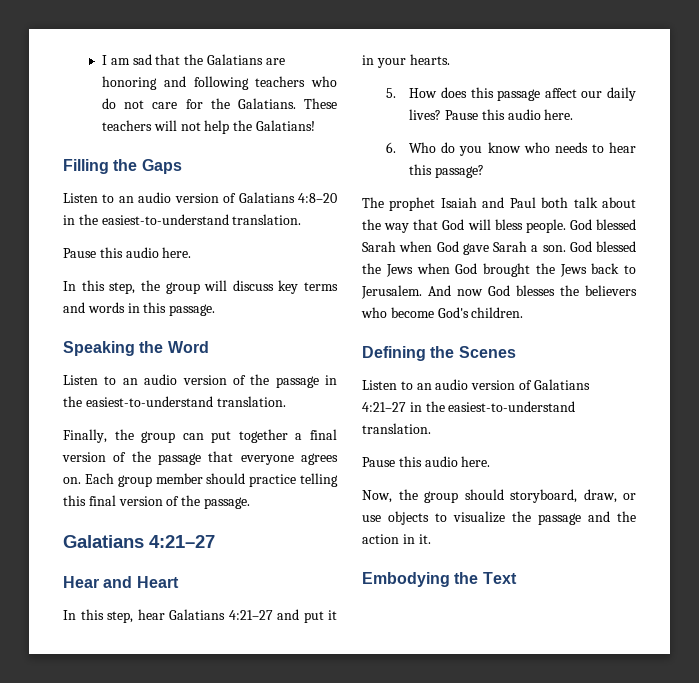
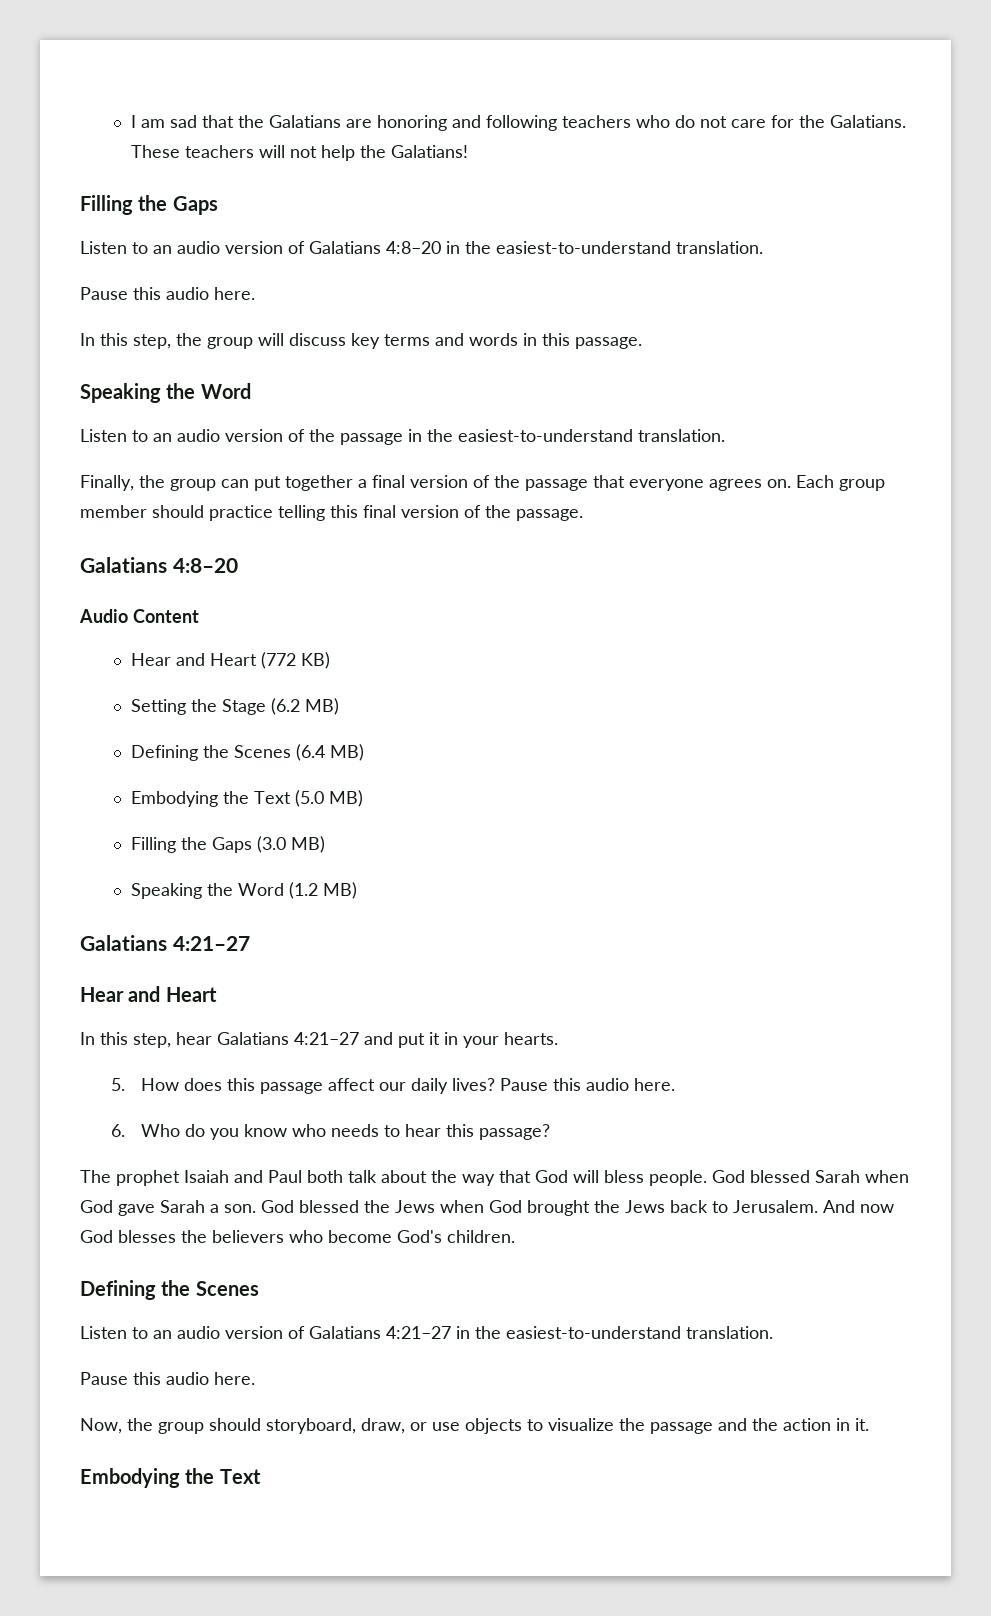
  Each group member should practice telling this final version of the passage.
+ Galatians 4:8–20
+ Audio Content
+ Hear and Heart (772 KB)
+ Setting the Stage (6.2 MB)
+ Defining the Scenes (6.4 MB)
+ Embodying the Text (5.0 MB)
+ Filling the Gaps (3.0 MB)
+ Speaking the Word (1.2 MB)

